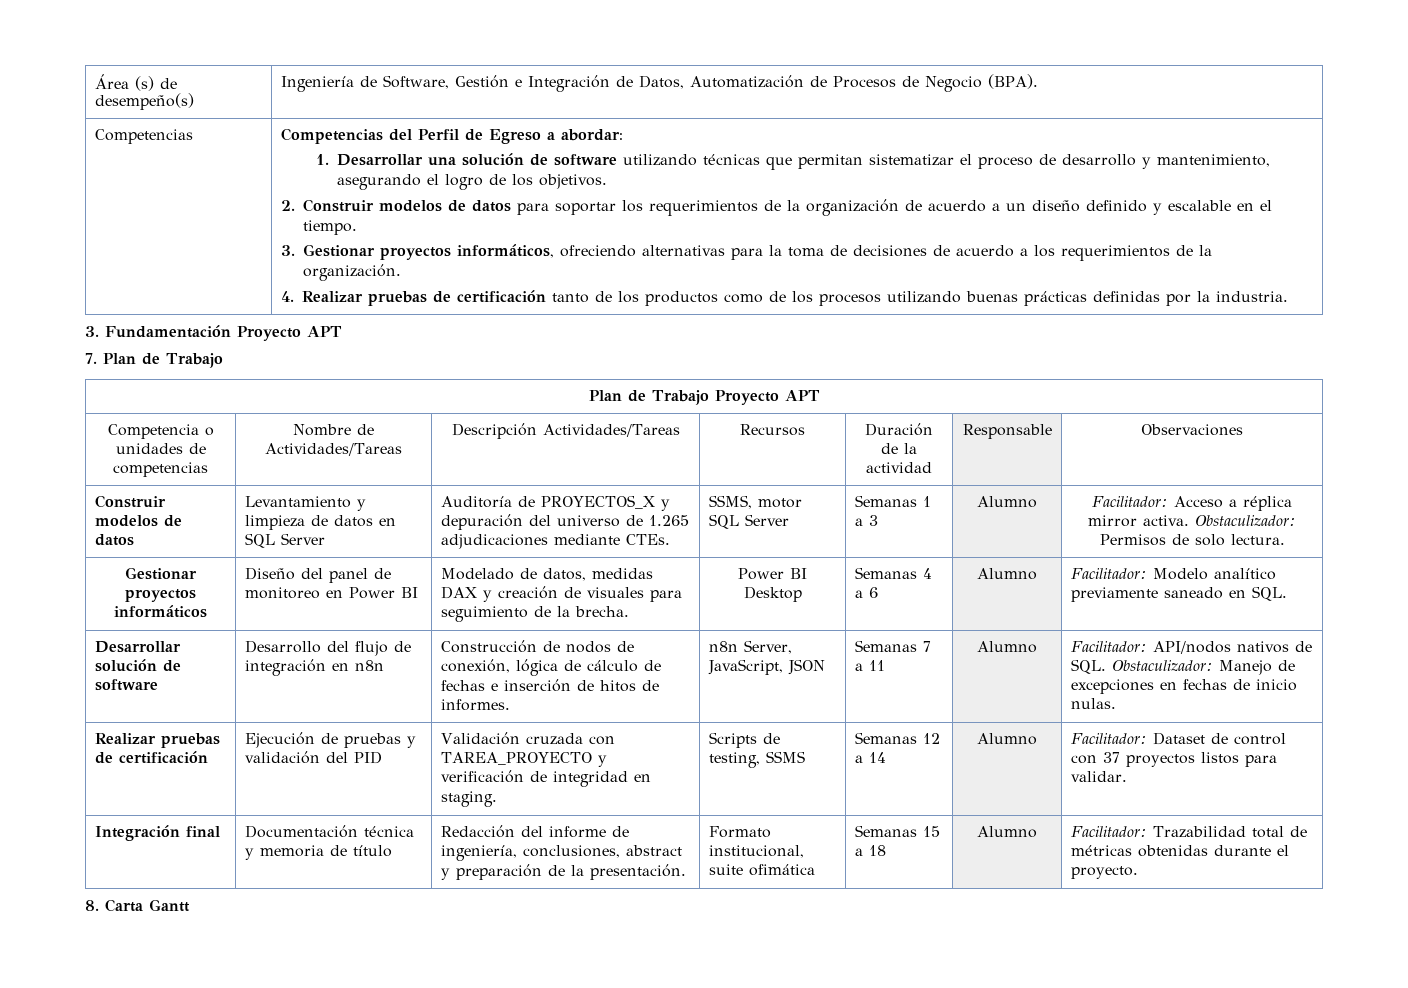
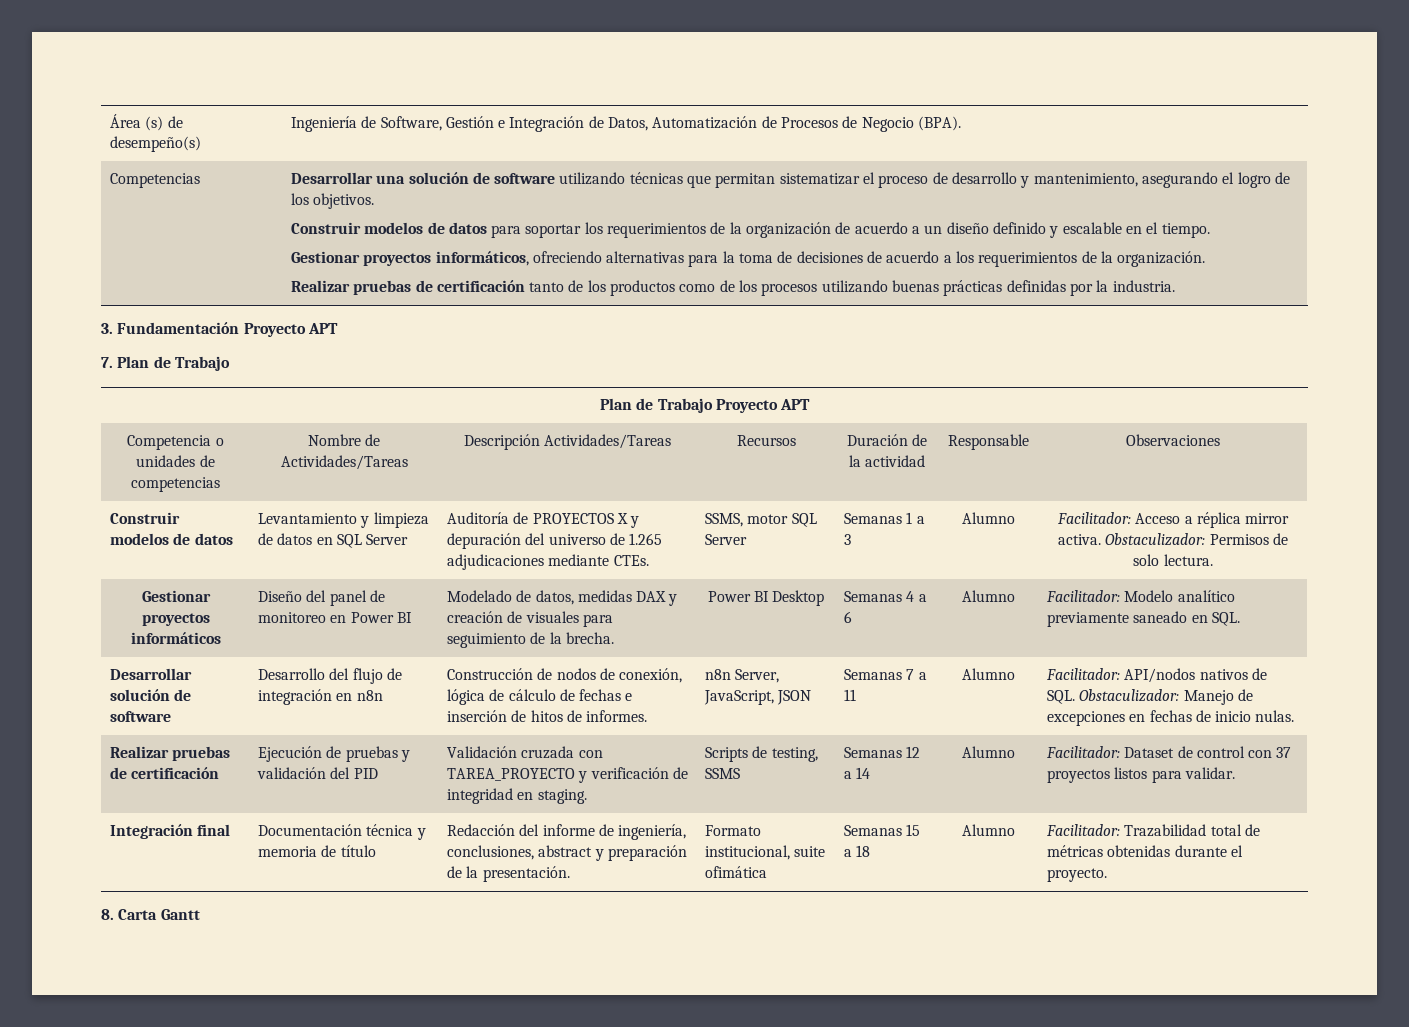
- Competencias del Perfil de Egreso a abordar:
- 1. Desarrollar una solución de software utilizando técnicas que permitan sistematizar el proceso de desarrollo y mantenimiento, asegurando el logro de los objetivos.
+ Desarrollar una solución de software utilizando técnicas que permitan sistematizar el proceso de desarrollo y mantenimiento, asegurando el logro de los objetivos.
- 2. Construir modelos de datos para soportar los requerimientos de la organización de acuerdo a un diseño definido y escalable en el tiempo.
+ Construir modelos de datos para soportar los requerimientos de la organización de acuerdo a un diseño definido y escalable en el tiempo.
- 3. Gestionar proyectos informáticos, ofreciendo alternativas para la toma de decisiones de acuerdo a los requerimientos de la organización.
+ Gestionar proyectos informáticos, ofreciendo alternativas para la toma de decisiones de acuerdo a los requerimientos de la organización.
- 4. Realizar pruebas de certificación tanto de los productos como de los procesos utilizando buenas prácticas definidas por la industria.
+ Realizar pruebas de certificación tanto de los productos como de los procesos utilizando buenas prácticas definidas por la industria.
- Auditoría de PROYECTOS_X y depuración del universo de 1.265 adjudicaciones mediante CTEs.
+ Auditoría de PROYECTOS X y depuración del universo de 1.265 adjudicaciones mediante CTEs.

